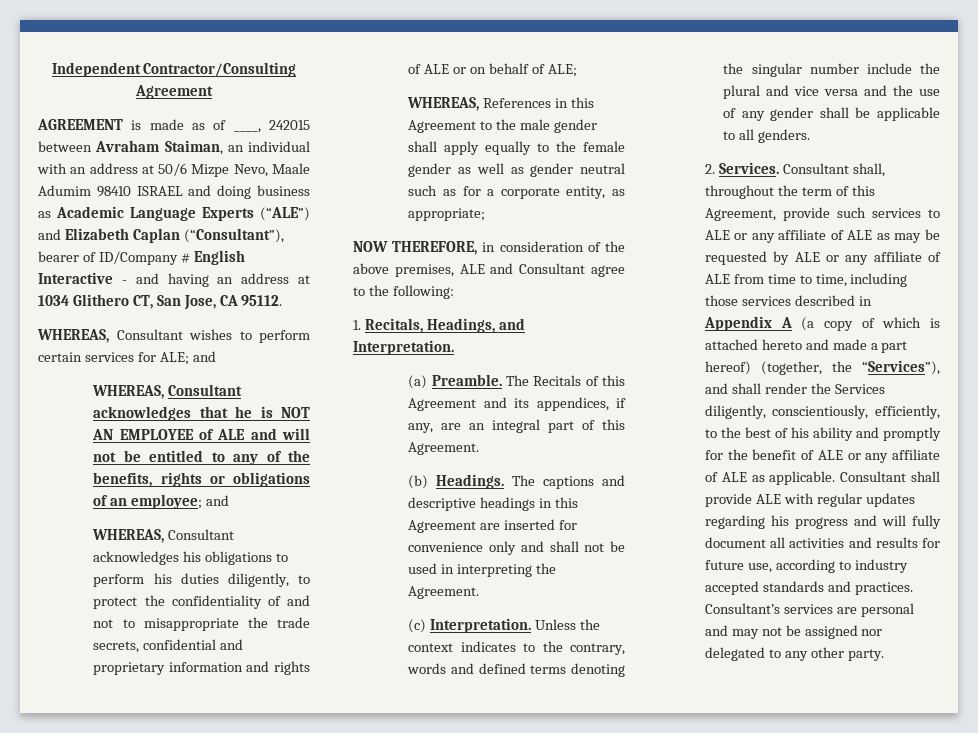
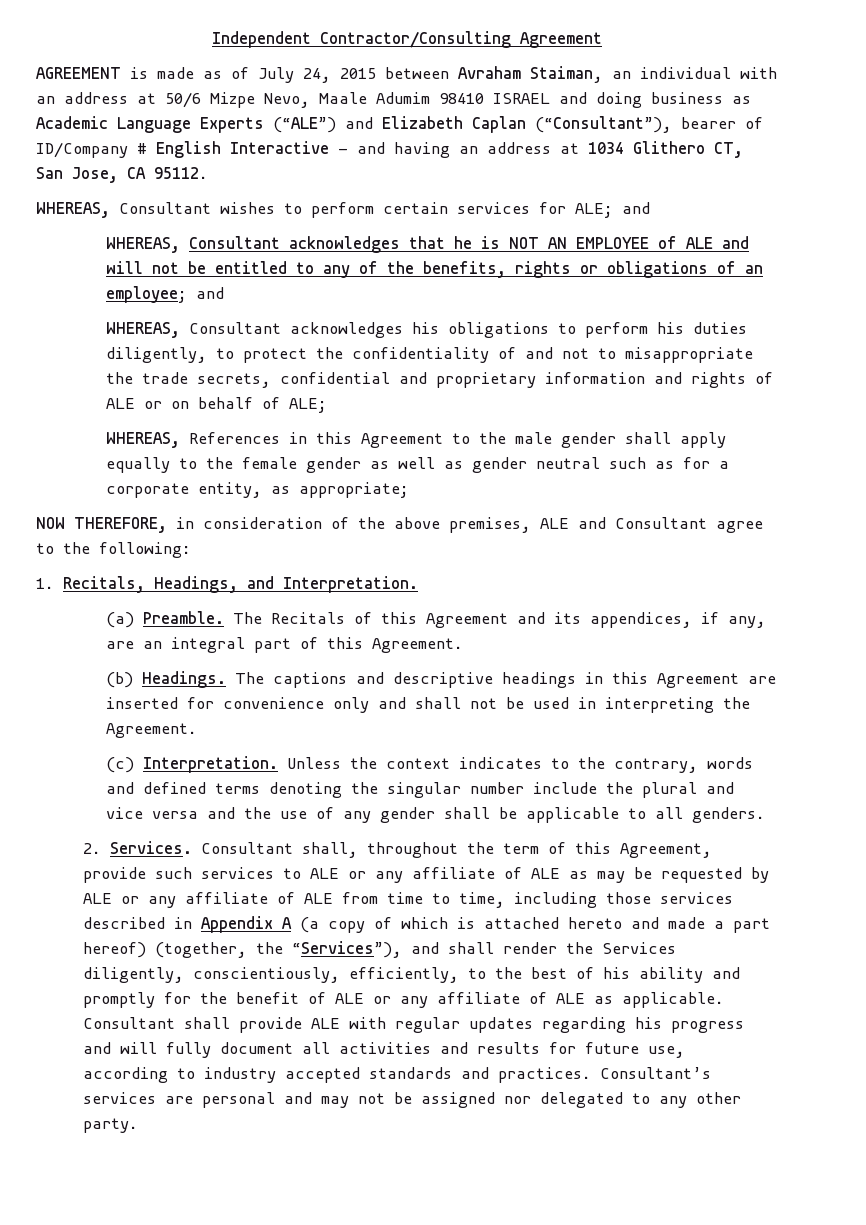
- AGREEMENT is made as of ____, 242015 between Avraham Staiman, an individual with an address at 50/6 Mizpe Nevo, Maale Adumim 98410 ISRAEL and doing business as Academic Language Experts (“ALE”) and Elizabeth Caplan (“Consultant”), bearer of ID/Company # English Interactive - and having an address at 1034 Glithero CT, San Jose, CA 95112.
+ AGREEMENT is made as of July 24, 2015 between Avraham Staiman, an individual with an address at 50/6 Mizpe Nevo, Maale Adumim 98410 ISRAEL and doing business as Academic Language Experts (“ALE”) and Elizabeth Caplan (“Consultant”), bearer of ID/Company # English Interactive - and having an address at 1034 Glithero CT, San Jose, CA 95112.

